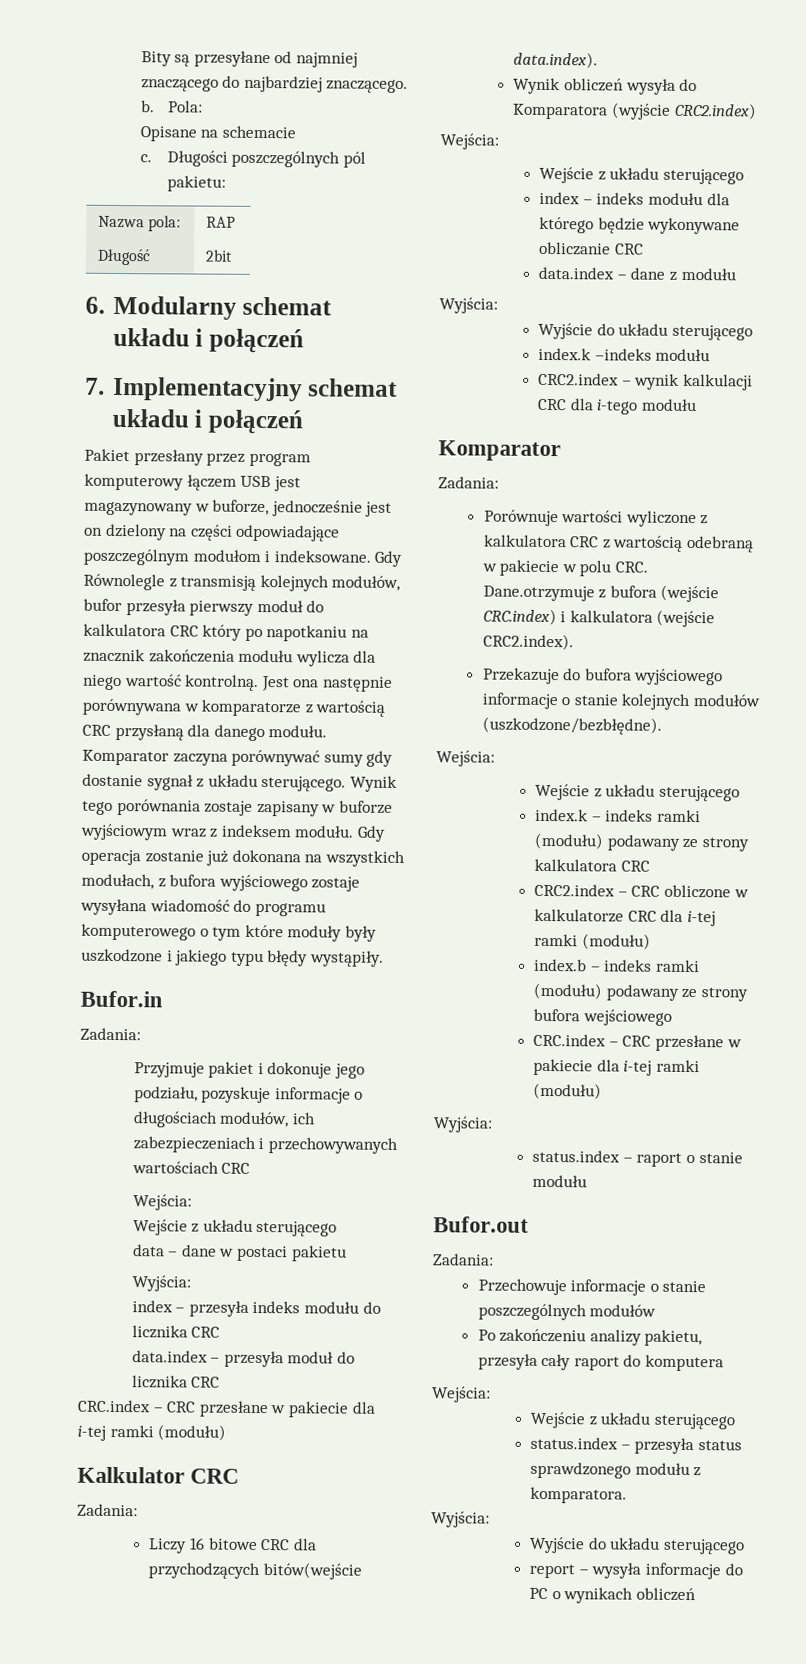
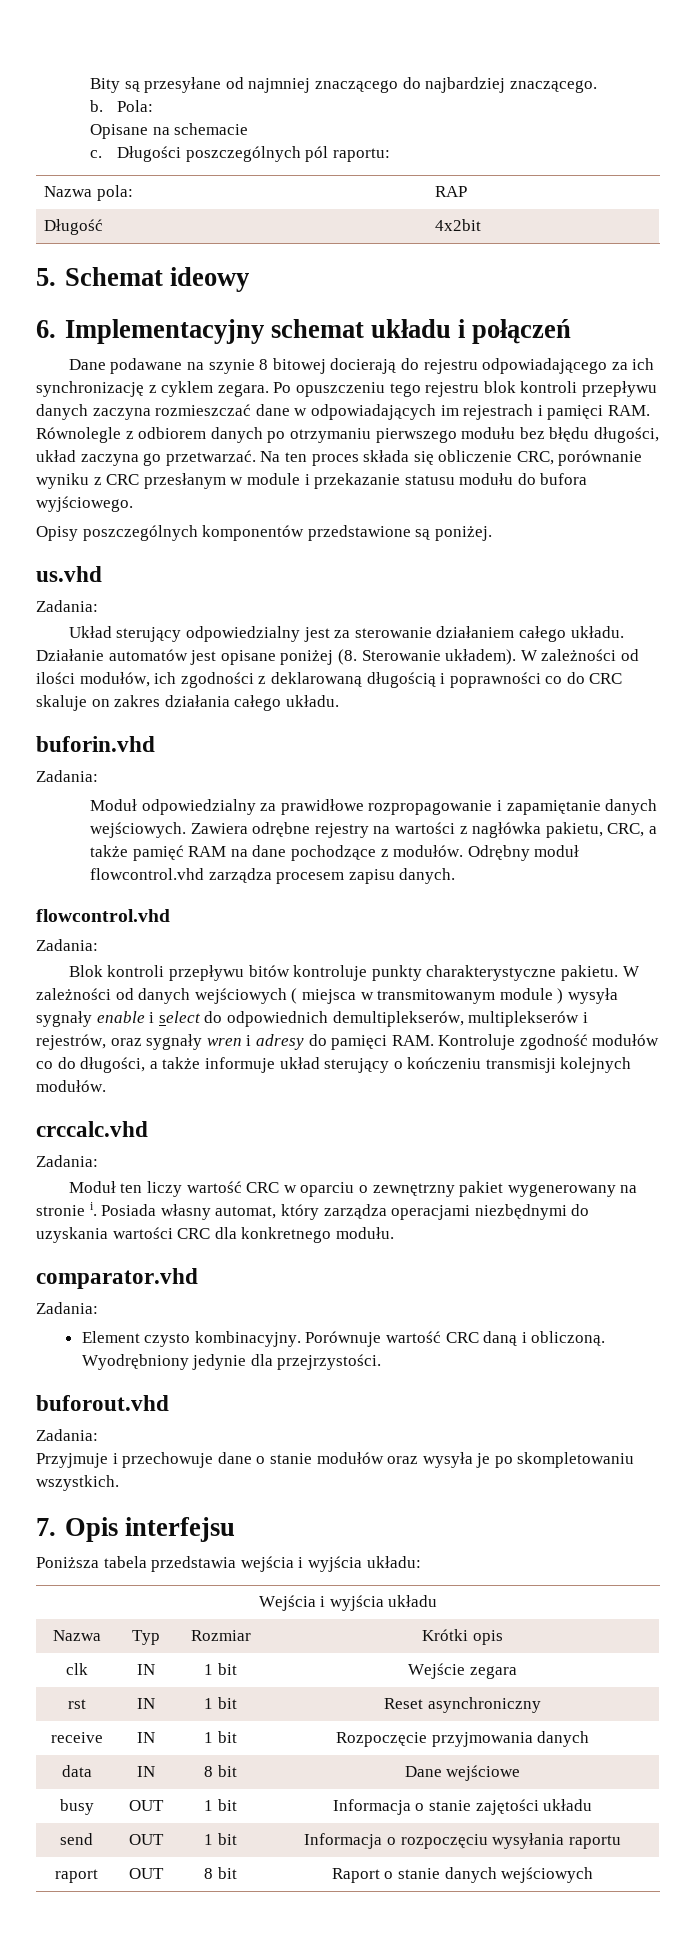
- Długości poszczególnych pól pakietu:
+ Długości poszczególnych pól raportu:
- Długość | 2bit
- 6. Modularny schemat układu i połączeń
- 7. Implementacyjny schemat układu i połączeń
+ Długość | 4x2bit
+ 5. Schemat ideowy
+ 6. Implementacyjny schemat układu i połączeń
- Pakiet przesłany przez program komputerowy łączem USB jest magazynowany w buforze, jednocześnie jest on dzielony na części odpowiadające poszczególnym modułom i indeksowane. Gdy Równolegle z transmisją kolejnych modułów, bufor przesyła pierwszy moduł do kalkulatora CRC który po napotkaniu na znacznik zakończenia modułu wylicza dla niego wartość kontrolną. Jest ona następnie porównywana w komparatorze z wartością CRC przysłaną dla danego modułu. Komparator zaczyna porównywać sumy gdy dostanie sygnał z układu sterującego. Wynik tego porównania zostaje zapisany w buforze wyjściowym wraz z indeksem modułu. Gdy operacja zostanie już dokonana na wszystkich modułach, z bufora wyjściowego zostaje wysyłana wiadomość do programu komputerowego o tym które moduły były uszkodzone i jakiego typu błędy wystąpiły.
- Bufor.in
+ Dane podawane na szynie 8 bitowej docierają do rejestru odpowiadającego za ich synchronizację z cyklem zegara. Po opuszczeniu tego rejestru blok kontroli przepływu danych zaczyna rozmieszczać dane w odpowiadających im rejestrach i pamięci RAM. Równolegle z odbiorem danych po otrzymaniu pierwszego modułu bez błędu długości, układ zaczyna go przetwarzać. Na ten proces składa się obliczenie CRC, porównanie wyniku z CRC przesłanym w module i przekazanie statusu modułu do bufora wyjściowego.
+ Opisy poszczególnych komponentów przedstawione są poniżej.
+ us.vhd
  Zadania:
- Przyjmuje pakiet i dokonuje jego podziału, pozyskuje informacje o długościach modułów, ich zabezpieczeniach i przechowywanych wartościach CRC
- Wejścia:
- Wejście z układu sterującego
- data – dane w postaci pakietu
- Wyjścia:
- index – przesyła indeks modułu do licznika CRC
- data.index – przesyła moduł do licznika CRC
- CRC.index – CRC przesłane w pakiecie dla i-tej ramki (modułu)
- Kalkulator CRC
+ Układ sterujący odpowiedzialny jest za sterowanie działaniem całego układu. Działanie automatów jest opisane poniżej (8. Sterowanie układem). W zależności od ilości modułów, ich zgodności z deklarowaną długością i poprawności co do CRC skaluje on zakres działania całego układu.
+ buforin.vhd
  Zadania:
- Liczy 16 bitowe CRC dla przychodzących bitów(wejście data.index).
- Wynik obliczeń wysyła do Komparatora (wyjście CRC2.index)
- Wejścia:
- Wejście z układu sterującego
- index – indeks modułu dla którego będzie wykonywane obliczanie CRC
- data.index – dane z modułu
- Wyjścia:
- Wyjście do układu sterującego
- index.k –indeks modułu
- CRC2.index – wynik kalkulacji CRC dla i-tego modułu
- Komparator
+ Moduł odpowiedzialny za prawidłowe rozpropagowanie i zapamiętanie danych wejściowych. Zawiera odrębne rejestry na wartości z nagłówka pakietu, CRC, a także pamięć RAM na dane pochodzące z modułów. Odrębny moduł flowcontrol.vhd zarządza procesem zapisu danych.
+ flowcontrol.vhd
  Zadania:
- Porównuje wartości wyliczone z kalkulatora CRC z wartością odebraną w pakiecie w polu CRC. Dane.otrzymuje z bufora (wejście CRC.index) i kalkulatora (wejście CRC2.index).
- Przekazuje do bufora wyjściowego informacje o stanie kolejnych modułów (uszkodzone/bezbłędne).
- Wejścia:
- Wejście z układu sterującego
- index.k – indeks ramki (modułu) podawany ze strony kalkulatora CRC
- CRC2.index – CRC obliczone w kalkulatorze CRC dla i-tej ramki (modułu)
- index.b – indeks ramki (modułu) podawany ze strony bufora wejściowego
- CRC.index – CRC przesłane w pakiecie dla i-tej ramki (modułu)
- Wyjścia:
- status.index – raport o stanie modułu
- Bufor.out
+ Blok kontroli przepływu bitów kontroluje punkty charakterystyczne pakietu. W zależności od danych wejściowych ( miejsca w transmitowanym module ) wysyła sygnały enable i select do odpowiednich demultiplekserów, multiplekserów i rejestrów, oraz sygnały wren i adresy do pamięci RAM. Kontroluje zgodność modułów co do długości, a także informuje układ sterujący o kończeniu transmisji kolejnych modułów.
+ crccalc.vhd
  Zadania:
- Przechowuje informacje o stanie poszczególnych modułów
- Po zakończeniu analizy pakietu, przesyła cały raport do komputera
- Wejścia:
- Wejście z układu sterującego
- status.index – przesyła status sprawdzonego modułu z komparatora.
- Wyjścia:
- Wyjście do układu sterującego
- report – wysyła informacje do PC o wynikach obliczeń
+ Moduł ten liczy wartość CRC w oparciu o zewnętrzny pakiet wygenerowany na stronie i. Posiada własny automat, który zarządza operacjami niezbędnymi do uzyskania wartości CRC dla konkretnego modułu.
+ comparator.vhd
+ Zadania:
+ Element czysto kombinacyjny. Porównuje wartość CRC daną i obliczoną. Wyodrębniony jedynie dla przejrzystości.
+ buforout.vhd
+ Zadania:
+ Przyjmuje i przechowuje dane o stanie modułów oraz wysyła je po skompletowaniu wszystkich.
+ 7. Opis interfejsu
+ Poniższa tabela przedstawia wejścia i wyjścia układu:
+ Wejścia i wyjścia układu
+ Nazwa | Typ | Rozmiar | Krótki opis
+ clk | IN | 1 bit | Wejście zegara
+ rst | IN | 1 bit | Reset asynchroniczny
+ receive | IN | 1 bit | Rozpoczęcie przyjmowania danych
+ data | IN | 8 bit | Dane wejściowe
+ busy | OUT | 1 bit | Informacja o stanie zajętości układu
+ send | OUT | 1 bit | Informacja o rozpoczęciu wysyłania raportu
+ raport | OUT | 8 bit | Raport o stanie danych wejściowych

